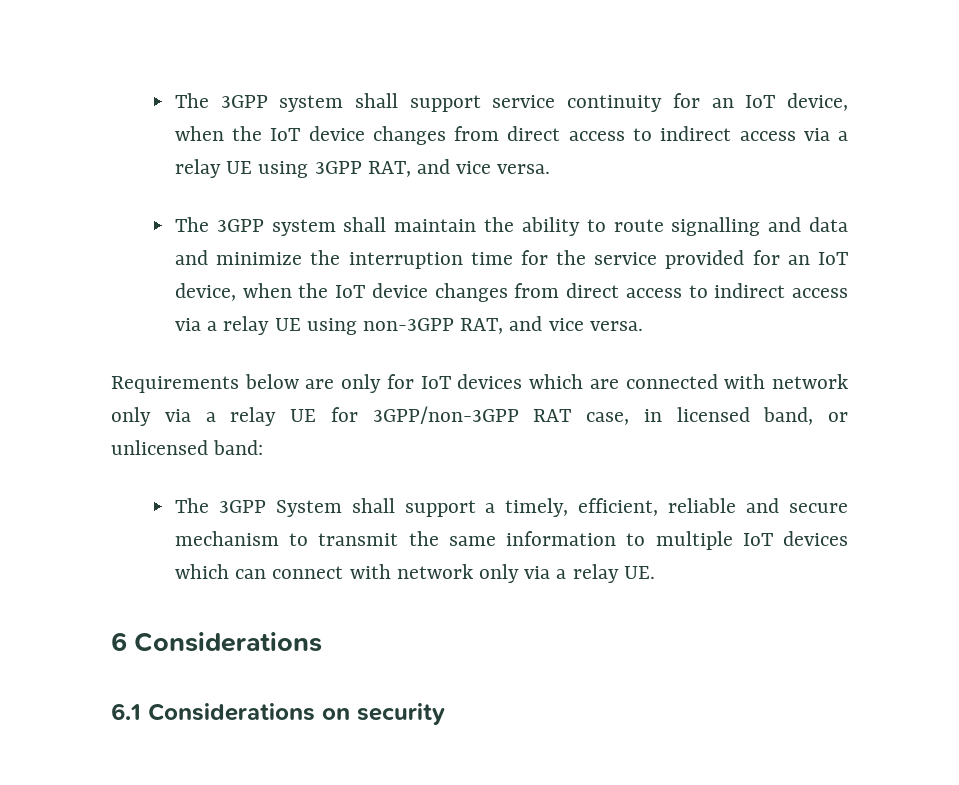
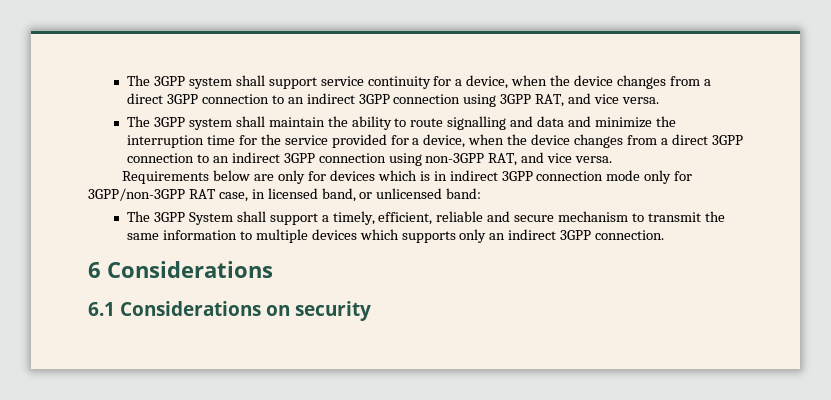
- The 3GPP system shall support service continuity for an IoT device, when the IoT device changes from direct access to indirect access via a relay UE using 3GPP RAT, and vice versa.
+ The 3GPP system shall support service continuity for a device, when the device changes from a direct 3GPP connection to an indirect 3GPP connection using 3GPP RAT, and vice versa.
- The 3GPP system shall maintain the ability to route signalling and data and minimize the interruption time for the service provided for an IoT device, when the IoT device changes from direct access to indirect access via a relay UE using non-3GPP RAT, and vice versa.
+ The 3GPP system shall maintain the ability to route signalling and data and minimize the interruption time for the service provided for a device, when the device changes from a direct 3GPP connection to an indirect 3GPP connection using non-3GPP RAT, and vice versa.
- Requirements below are only for IoT devices which are connected with network only via a relay UE for 3GPP/non-3GPP RAT case, in licensed band, or unlicensed band:
+ Requirements below are only for devices which is in indirect 3GPP connection mode only for 3GPP/non-3GPP RAT case, in licensed band, or unlicensed band:
- The 3GPP System shall support a timely, efficient, reliable and secure mechanism to transmit the same information to multiple IoT devices which can connect with network only via a relay UE.
+ The 3GPP System shall support a timely, efficient, reliable and secure mechanism to transmit the same information to multiple devices which supports only an indirect 3GPP connection.

